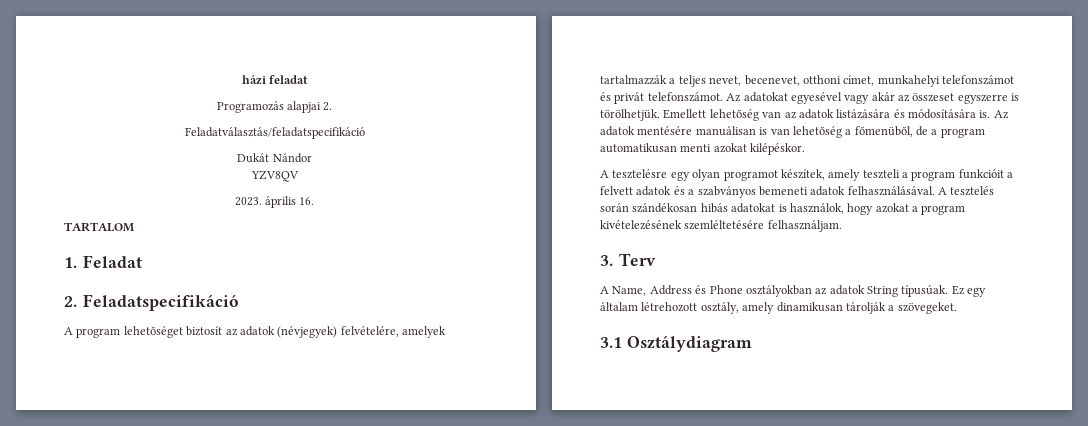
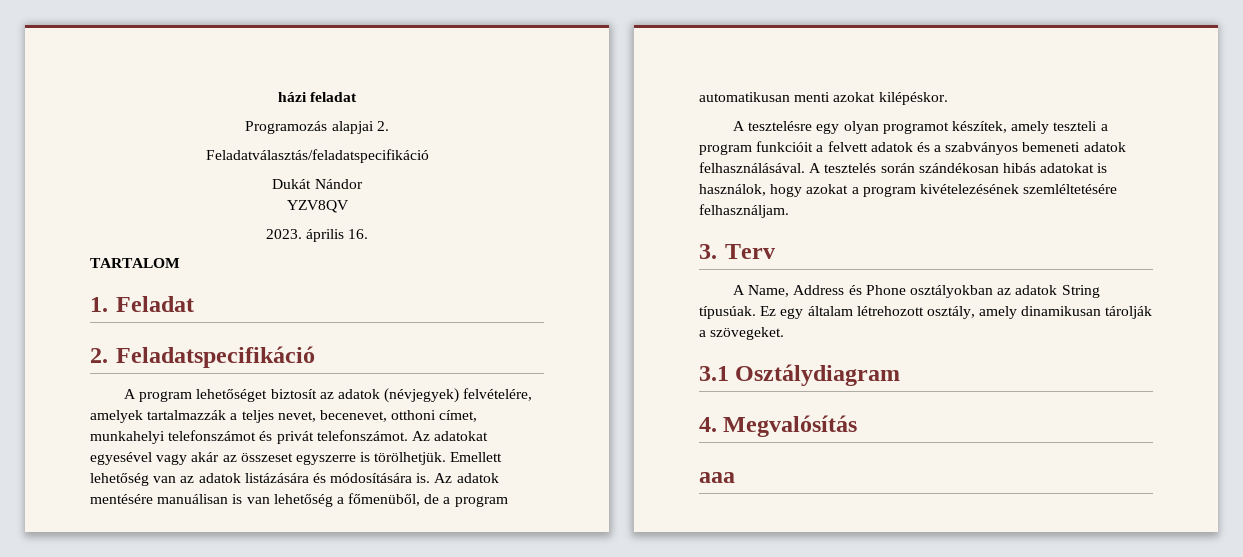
+ 4. Megvalósítás
+ aaa

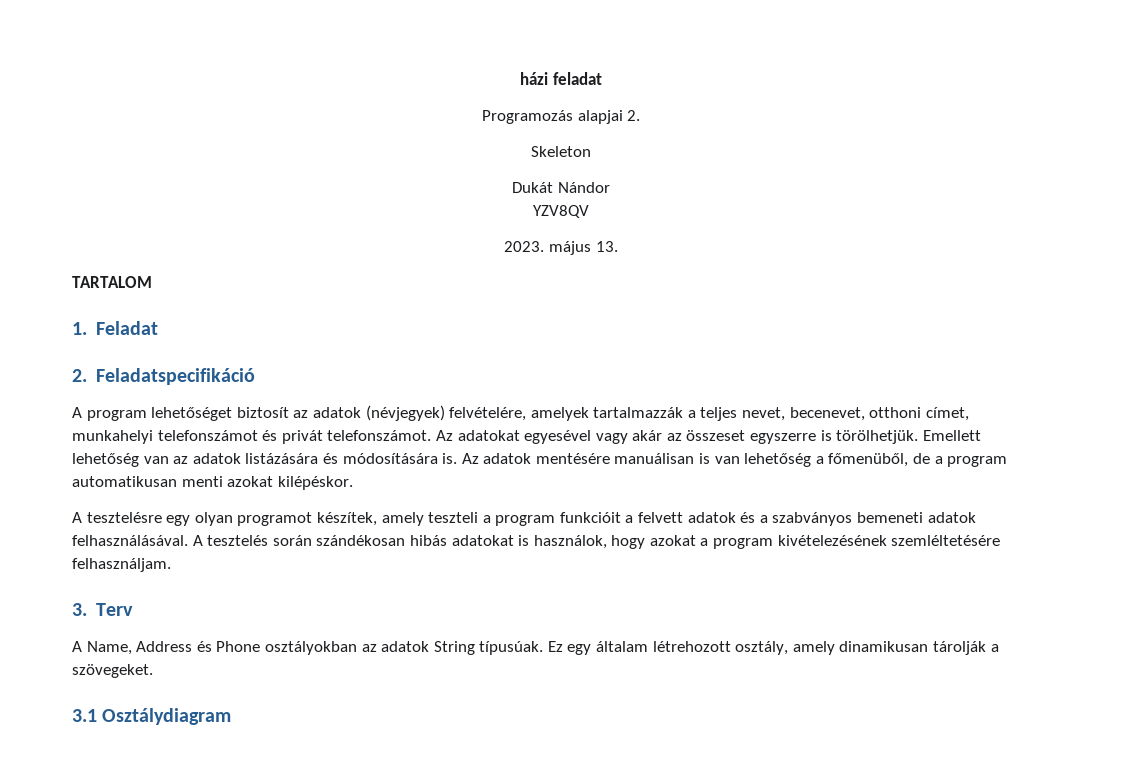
- Feladatválasztás/feladatspecifikáció
+ Skeleton
- 2023. április 16.
+ 2023. május 13.
- 4. Megvalósítás
- aaa

